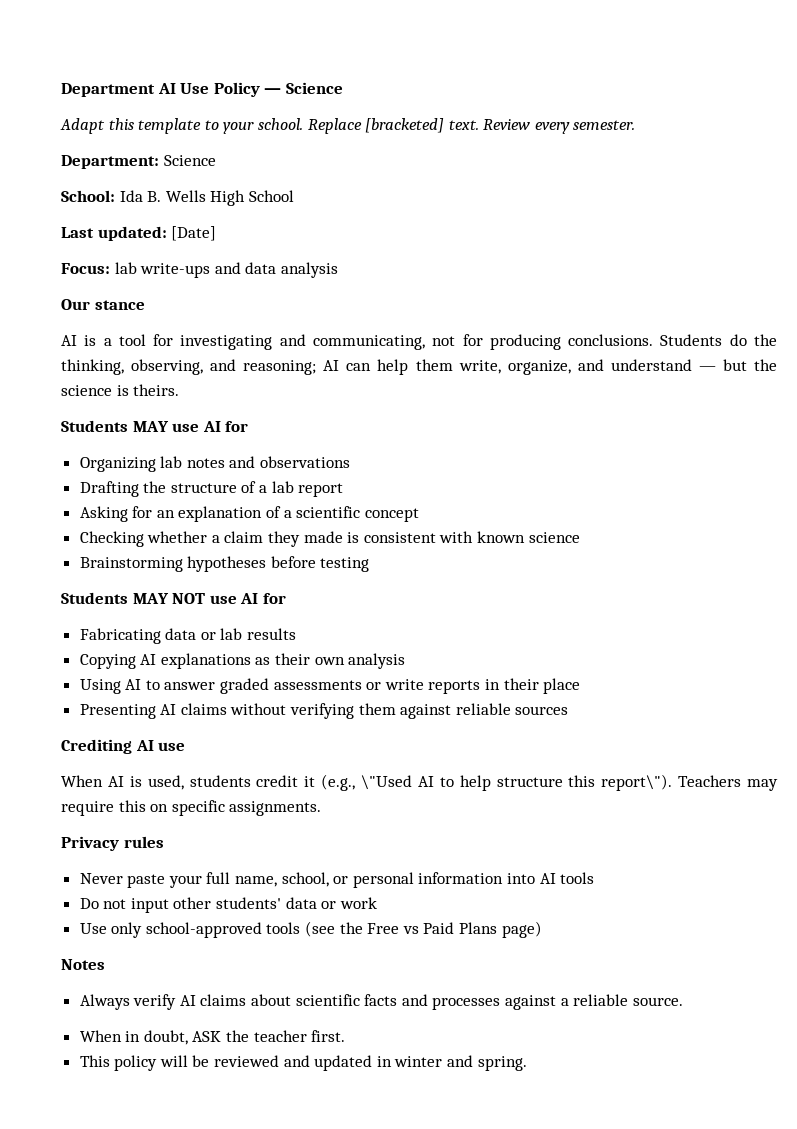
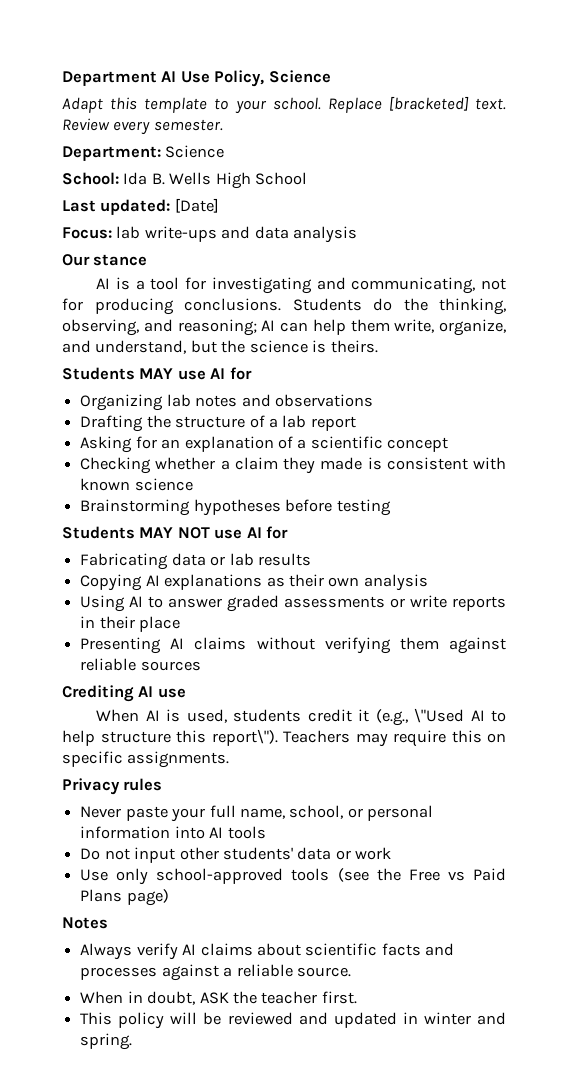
- Department AI Use Policy — Science
+ Department AI Use Policy, Science
- Students do the thinking, observing, and reasoning; AI can help them write, organize, and understand — but the science is theirs.
+ Students do the thinking, observing, and reasoning; AI can help them write, organize, and understand, but the science is theirs.

